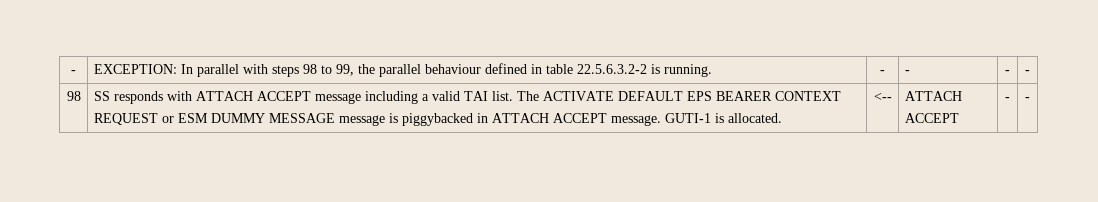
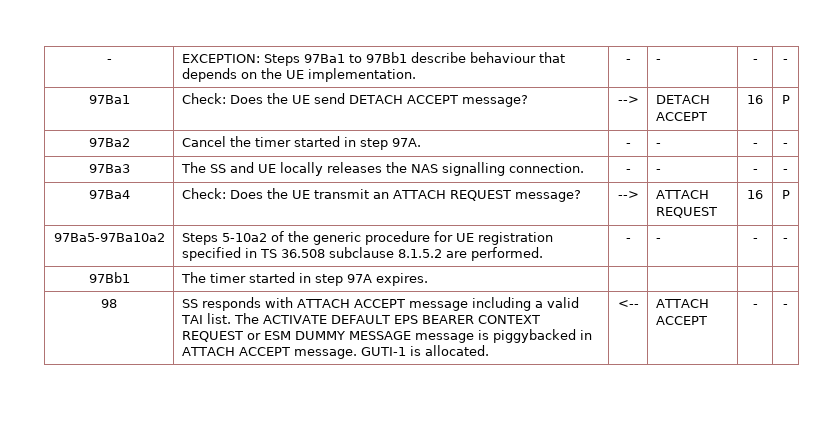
- - | EXCEPTION: In parallel with steps 98 to 99, the parallel behaviour defined in table 22.5.6.3.2-2 is running. | - | - | - | -
+ - | EXCEPTION: Steps 97Ba1 to 97Bb1 describe behaviour that depends on the UE implementation. | - | - | - | -
+ 97Ba1 | Check: Does the UE send DETACH ACCEPT message? | --> | DETACH ACCEPT | 16 | P
+ 97Ba2 | Cancel the timer started in step 97A. | - | - | - | -
+ 97Ba3 | The SS and UE locally releases the NAS signalling connection. | - | - | - | -
+ 97Ba4 | Check: Does the UE transmit an ATTACH REQUEST message? | --> | ATTACH REQUEST | 16 | P
+ 97Ba5-97Ba10a2 | Steps 5-10a2 of the generic procedure for UE registration specified in TS 36.508 subclause 8.1.5.2 are performed. | - | - | - | -
+ 97Bb1 | The timer started in step 97A expires. | | | |

